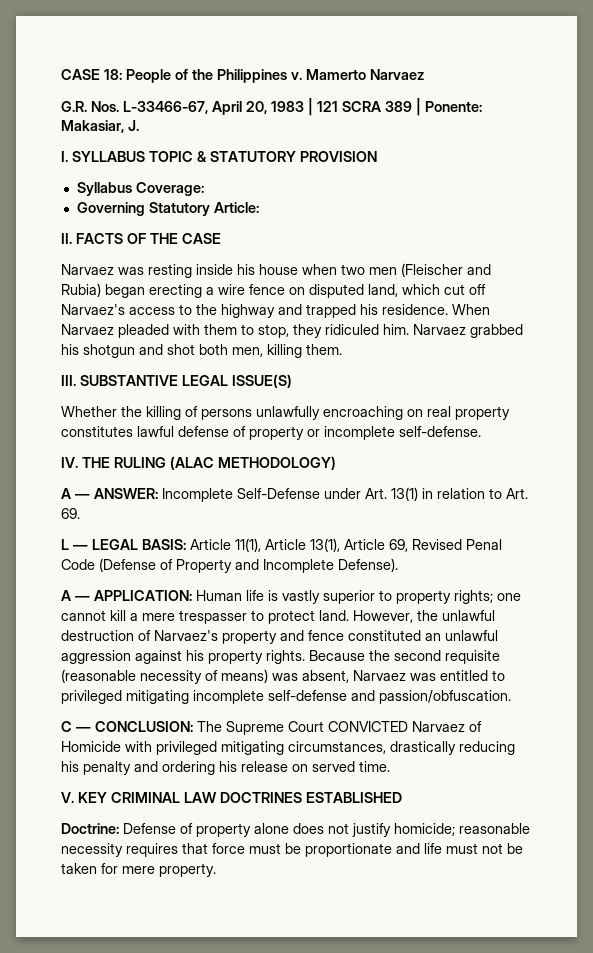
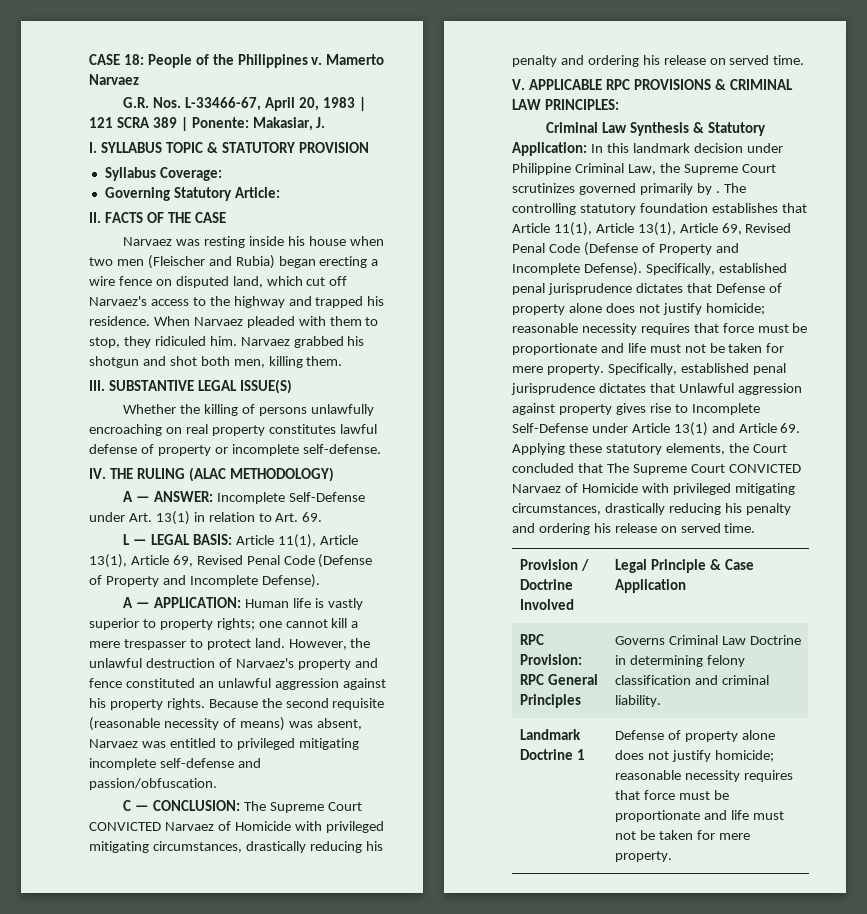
- V. KEY CRIMINAL LAW DOCTRINES ESTABLISHED
- Doctrine: Defense of property alone does not justify homicide; reasonable necessity requires that force must be proportionate and life must not be taken for mere property.
+ V. APPLICABLE RPC PROVISIONS & CRIMINAL LAW PRINCIPLES:
+ Criminal Law Synthesis & Statutory Application: In this landmark decision under Philippine Criminal Law, the Supreme Court scrutinizes governed primarily by . The controlling statutory foundation establishes that Article 11(1), Article 13(1), Article 69, Revised Penal Code (Defense of Property and Incomplete Defense). Specifically, established penal jurisprudence dictates that Defense of property alone does not justify homicide; reasonable necessity requires that force must be proportionate and life must not be taken for mere property.
+ Specifically, established penal jurisprudence dictates that Unlawful aggression against property gives rise to Incomplete Self-Defense under Article 13(1) and Article 69. Applying these statutory elements, the Court concluded that The Supreme Court CONVICTED Narvaez of Homicide with privileged mitigating circumstances, drastically reducing his penalty and ordering his release on served time.
+ Provision / Doctrine Involved | Legal Principle & Case Application
+ RPC Provision: RPC General Principles | Governs Criminal Law Doctrine in determining felony classification and criminal liability.
+ Landmark Doctrine 1 | Defense of property alone does not justify homicide; reasonable necessity requires that force must be proportionate and life must not be taken for mere property.

